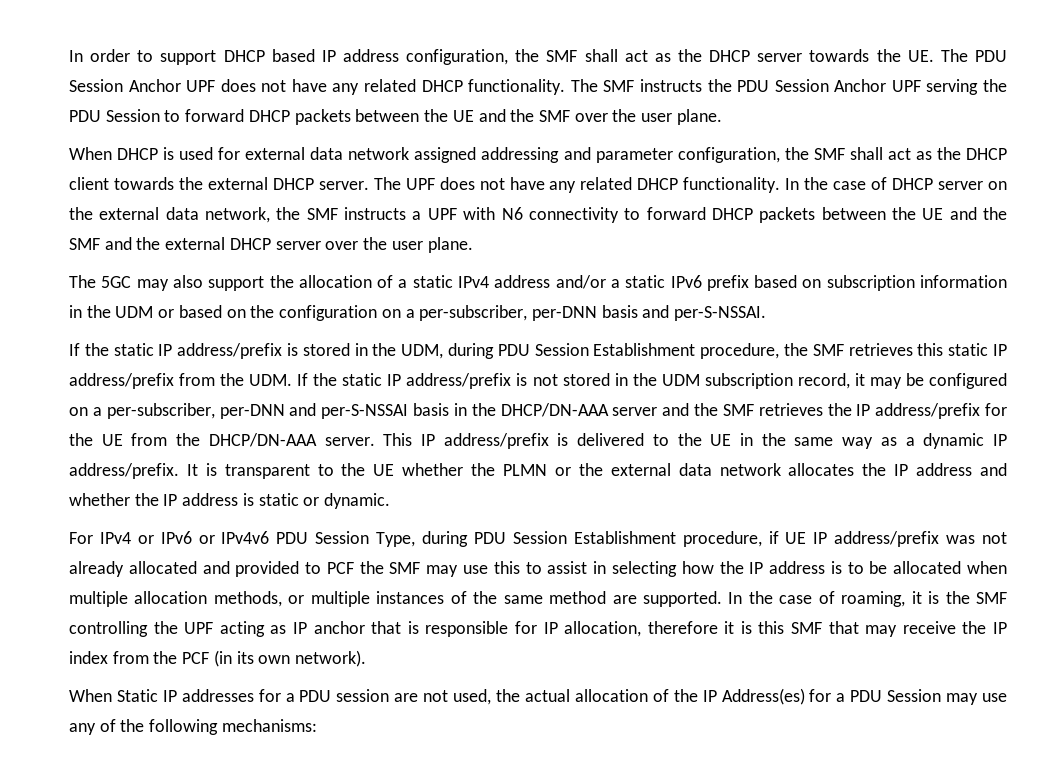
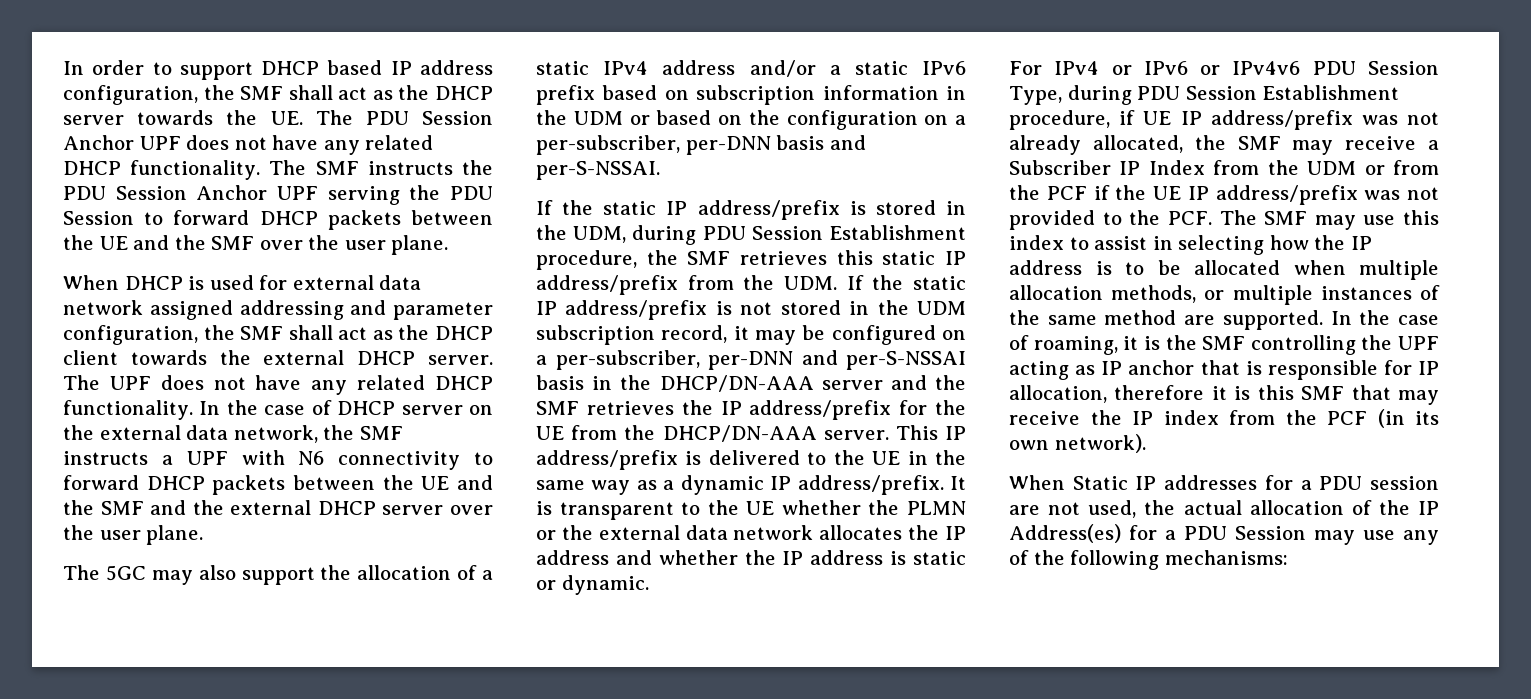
- For IPv4 or IPv6 or IPv4v6 PDU Session Type, during PDU Session Establishment procedure, if UE IP address/prefix was not already allocated and provided to PCF the SMF may use this to assist in selecting how the IP address is to be allocated when multiple allocation methods, or multiple instances of the same method are supported.
+ For IPv4 or IPv6 or IPv4v6 PDU Session Type, during PDU Session Establishment procedure, if UE IP address/prefix was not already allocated, the SMF may receive a Subscriber IP Index from the UDM or from the PCF if the UE IP address/prefix was not provided to the PCF. The SMF may use this index to assist in selecting how the IP address is to be allocated when multiple allocation methods, or multiple instances of the same method are supported.

